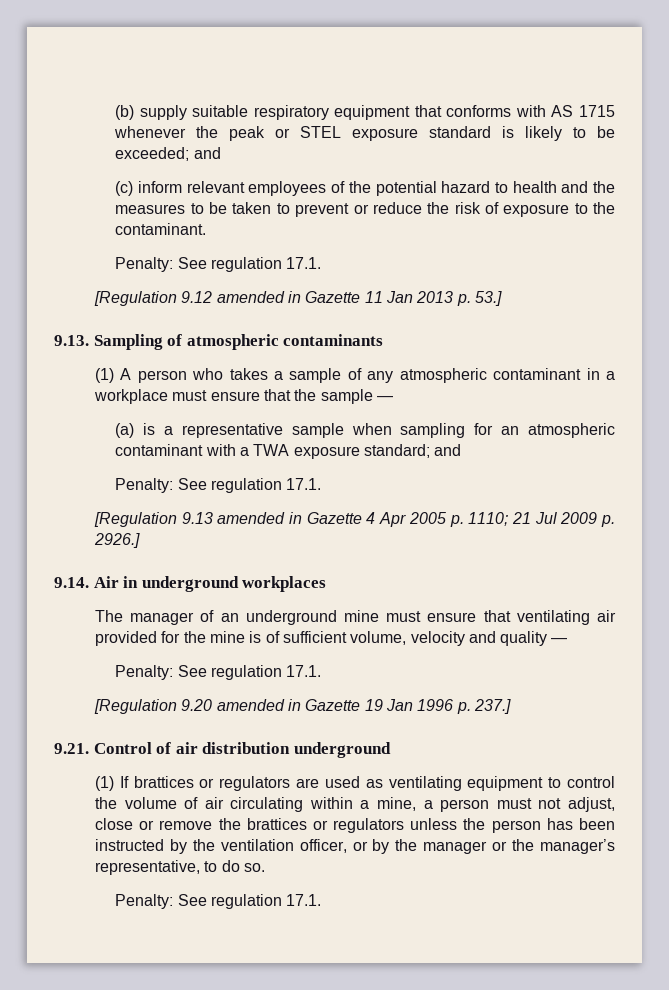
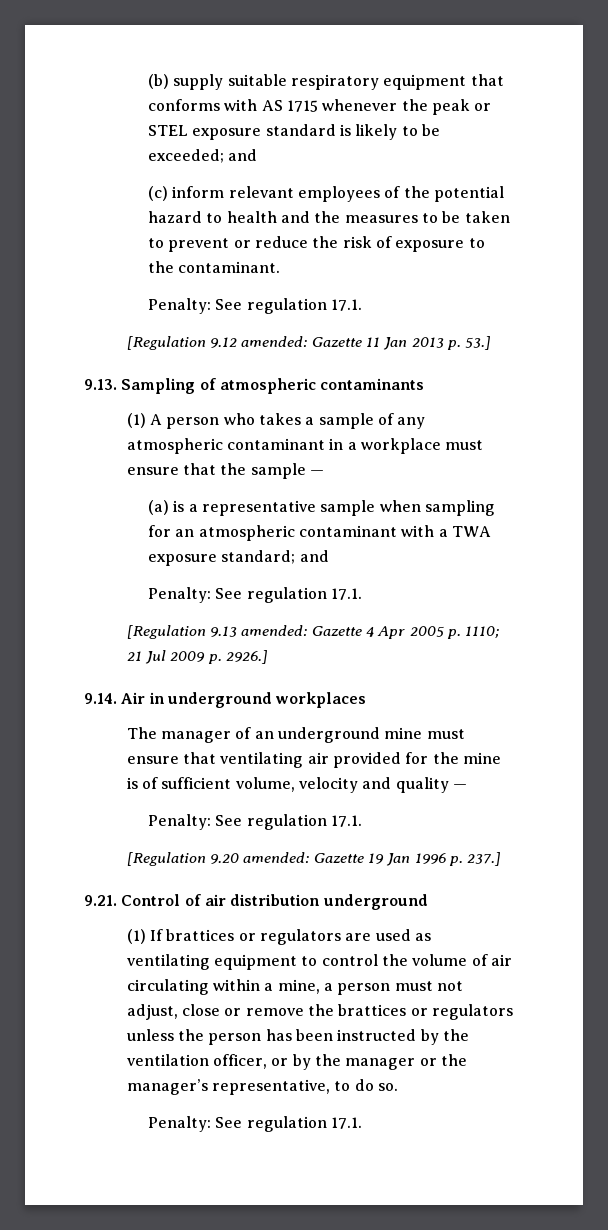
- [Regulation 9.12 amended in Gazette 11 Jan 2013 p. 53.]
+ [Regulation 9.12 amended: Gazette 11 Jan 2013 p. 53.]
- [Regulation 9.13 amended in Gazette 4 Apr 2005 p. 1110; 21 Jul 2009 p. 2926.]
+ [Regulation 9.13 amended: Gazette 4 Apr 2005 p. 1110; 21 Jul 2009 p. 2926.]
- [Regulation 9.20 amended in Gazette 19 Jan 1996 p. 237.]
+ [Regulation 9.20 amended: Gazette 19 Jan 1996 p. 237.]

